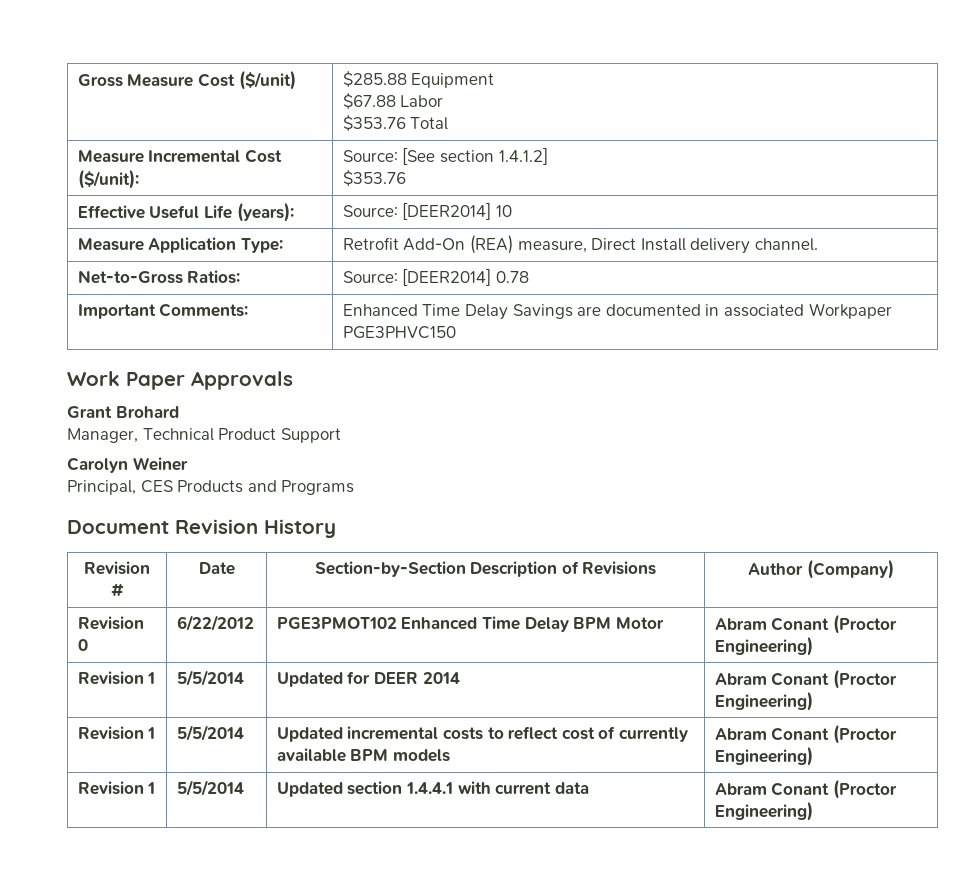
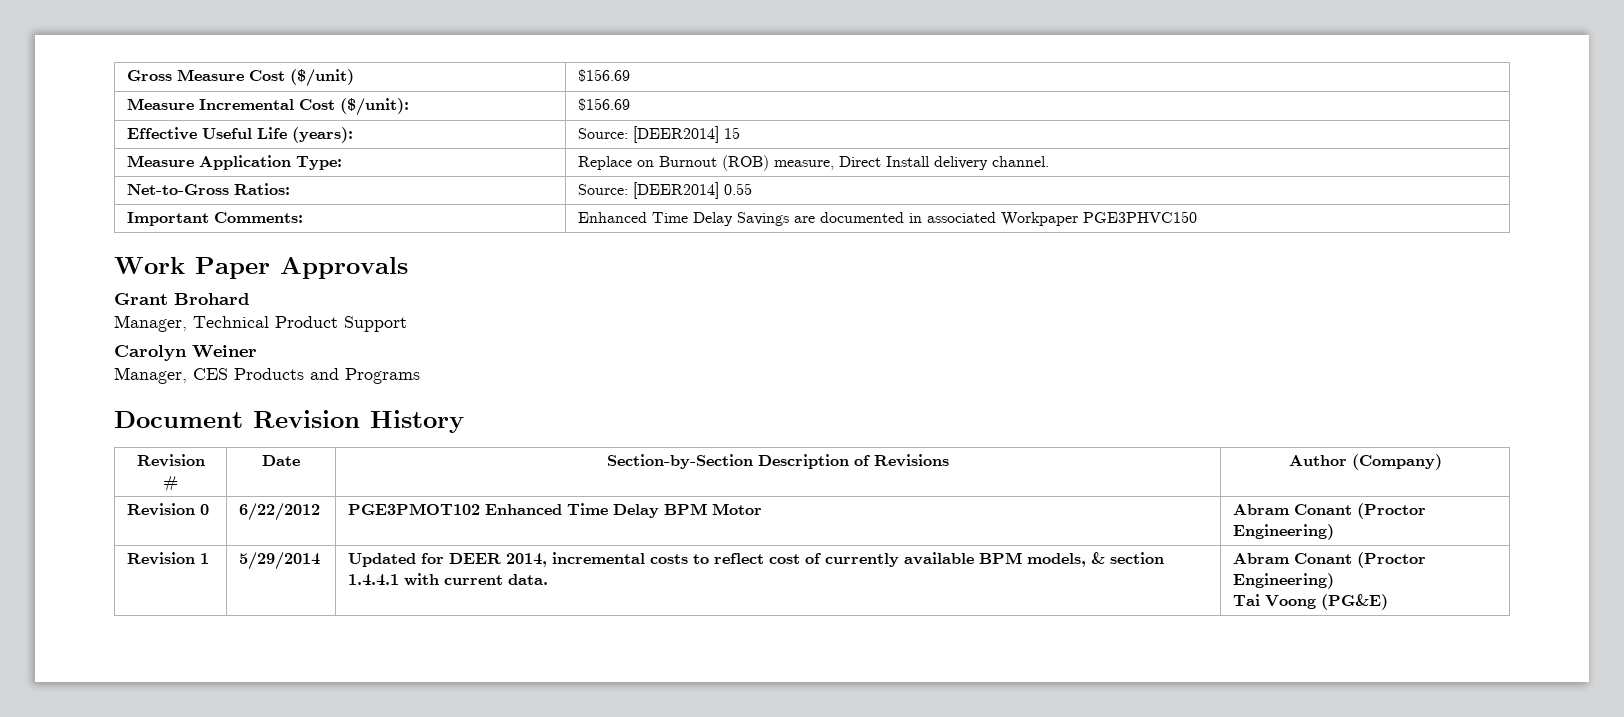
- Gross Measure Cost ($/unit) | $285.88 Equipment
- $67.88 Labor
- $353.76 Total
+ Gross Measure Cost ($/unit) | $156.69
- Measure Incremental Cost ($/unit): | Source: [See section 1.4.1.2]
- $353.76
+ Measure Incremental Cost ($/unit): | $156.69
- Effective Useful Life (years): | Source: [DEER2014] 10
+ Effective Useful Life (years): | Source: [DEER2014] 15
- Measure Application Type: | Retrofit Add-On (REA) measure, Direct Install delivery channel.
+ Measure Application Type: | Replace on Burnout (ROB) measure, Direct Install delivery channel.
- Net-to-Gross Ratios: | Source: [DEER2014] 0.78
+ Net-to-Gross Ratios: | Source: [DEER2014] 0.55
- Principal, CES Products and Programs
+ Manager, CES Products and Programs
- Revision 1 | 5/5/2014 | Updated for DEER 2014 | Abram Conant (Proctor Engineering)
- Revision 1 | 5/5/2014 | Updated incremental costs to reflect cost of currently available BPM models | Abram Conant (Proctor Engineering)
- Revision 1 | 5/5/2014 | Updated section 1.4.4.1 with current data | Abram Conant (Proctor Engineering)
+ Revision 1 | 5/29/2014 | Updated for DEER 2014, incremental costs to reflect cost of currently available BPM models, & section 1.4.4.1 with current data. | Abram Conant (Proctor Engineering)
+ Tai Voong (PG&E)

